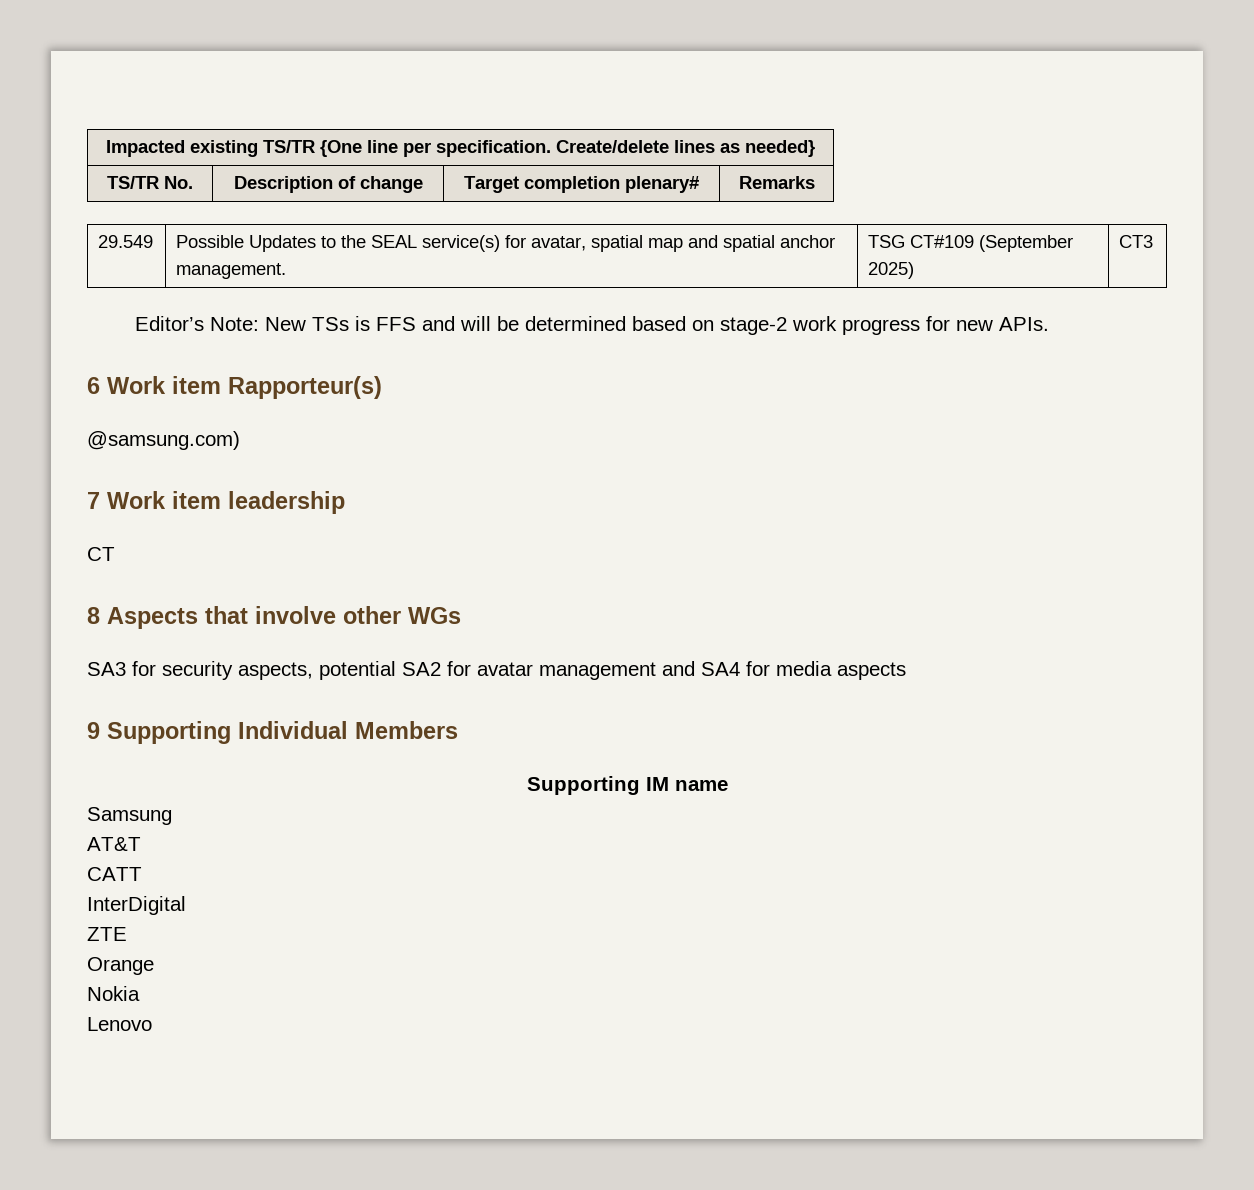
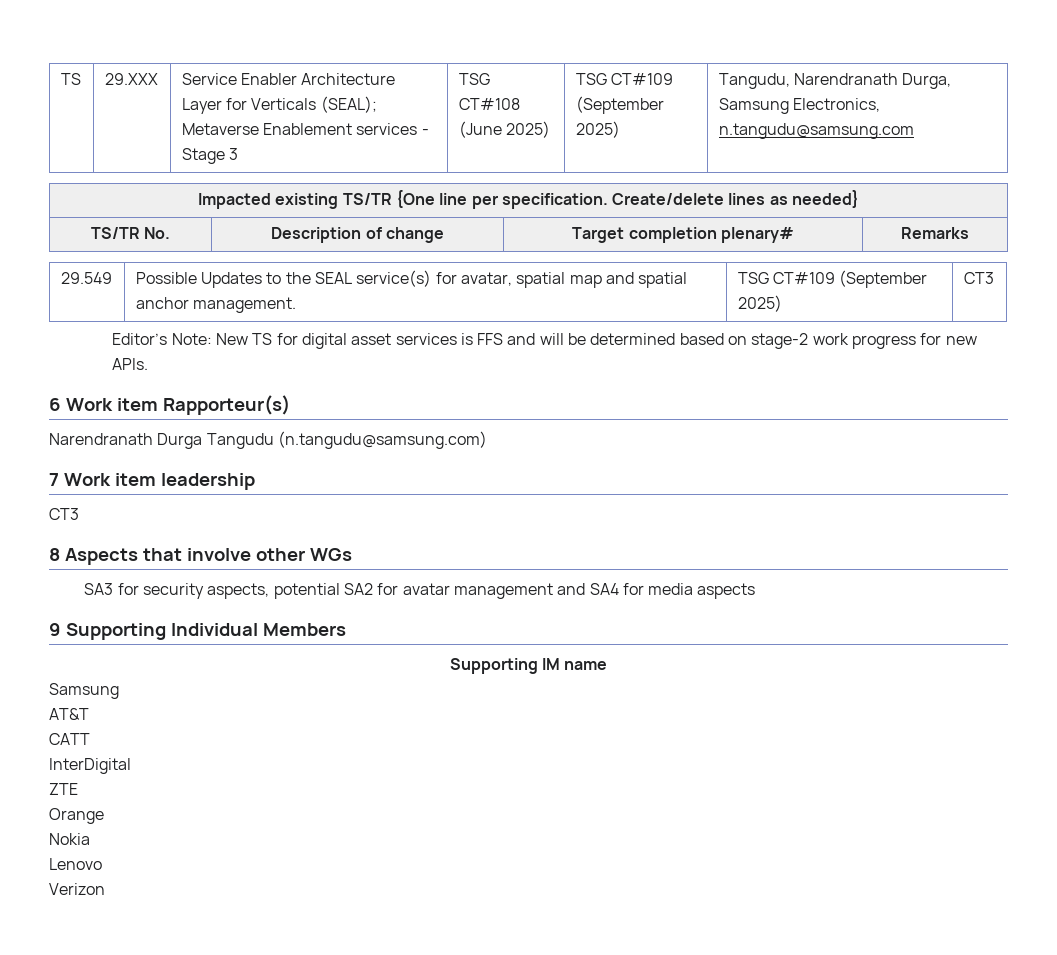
+ TS | 29.XXX | Service Enabler Architecture Layer for Verticals (SEAL); Metaverse Enablement services - Stage 3 | TSG CT#108 (June 2025) | TSG CT#109 (September 2025) | Tangudu, Narendranath Durga, Samsung Electronics, n.tangudu@samsung.com
- Editor’s Note: New TSs is FFS and will be determined based on stage-2 work progress for new APIs.
+ Editor’s Note: New TS for digital asset services is FFS and will be determined based on stage-2 work progress for new APIs.
- @samsung.com)
+ Narendranath Durga Tangudu (n.tangudu@samsung.com)
  7 Work item leadership
- CT
+ CT3
+ Verizon

